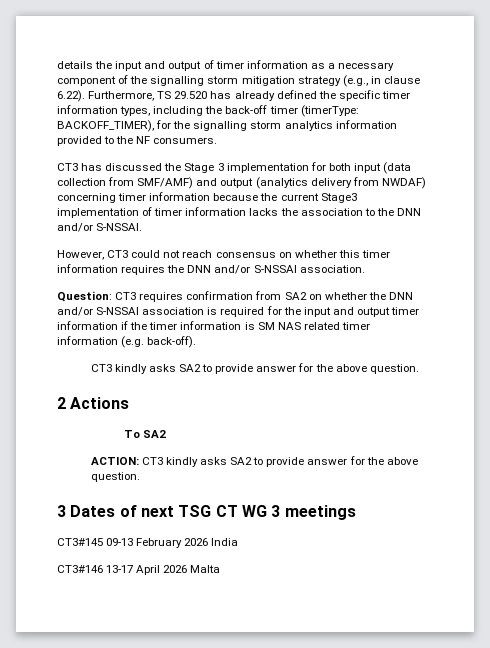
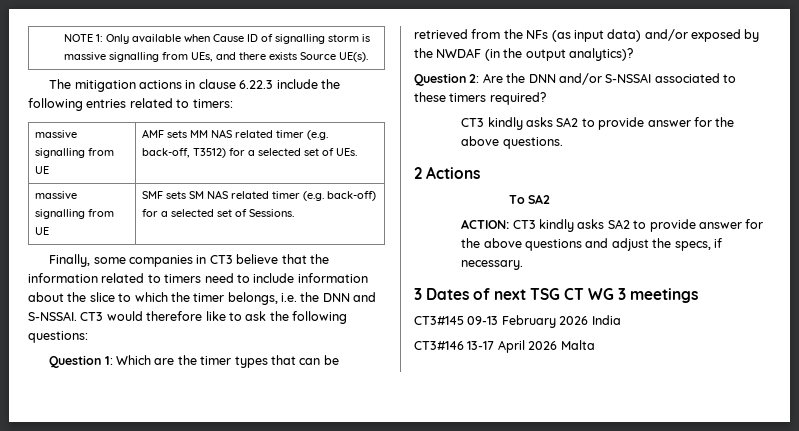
- details the input and output of timer information as a necessary component of the signalling storm mitigation strategy (e.g., in clause 6.22). Furthermore, TS 29.520 has already defined the specific timer information types, including the back-off timer (timerType: BACKOFF_TIMER), for the signalling storm analytics information provided to the NF consumers.
- CT3 has discussed the Stage 3 implementation for both input (data collection from SMF/AMF) and output (analytics delivery from NWDAF) concerning timer information because the current Stage3 implementation of timer information lacks the association to the DNN and/or S-NSSAI.
- However, CT3 could not reach consensus on whether this timer information requires the DNN and/or S-NSSAI association.
- Question: CT3 requires confirmation from SA2 on whether the DNN and/or S-NSSAI association is required for the input and output timer information if the timer information is SM NAS related timer information (e.g. back-off).
- CT3 kindly asks SA2 to provide answer for the above question.
+ NOTE 1: Only available when Cause ID of signalling storm is massive signalling from UEs, and there exists Source UE(s).
+ The mitigation actions in clause 6.22.3 include the following entries related to timers:
+ massive signalling from UE | AMF sets MM NAS related timer (e.g. back-off, T3512) for a selected set of UEs.
+ massive signalling from UE | SMF sets SM NAS related timer (e.g. back-off) for a selected set of Sessions.
+ Finally, some companies in CT3 believe that the information related to timers need to include information about the slice to which the timer belongs, i.e. the DNN and S-NSSAI. CT3 would therefore like to ask the following questions:
+ Question 1: Which are the timer types that can be retrieved from the NFs (as input data) and/or exposed by the NWDAF (in the output analytics)?
+ Question 2: Are the DNN and/or S-NSSAI associated to these timers required?
+ CT3 kindly asks SA2 to provide answer for the above questions.
- ACTION: CT3 kindly asks SA2 to provide answer for the above question.
+ ACTION: CT3 kindly asks SA2 to provide answer for the above questions and adjust the specs, if necessary.

